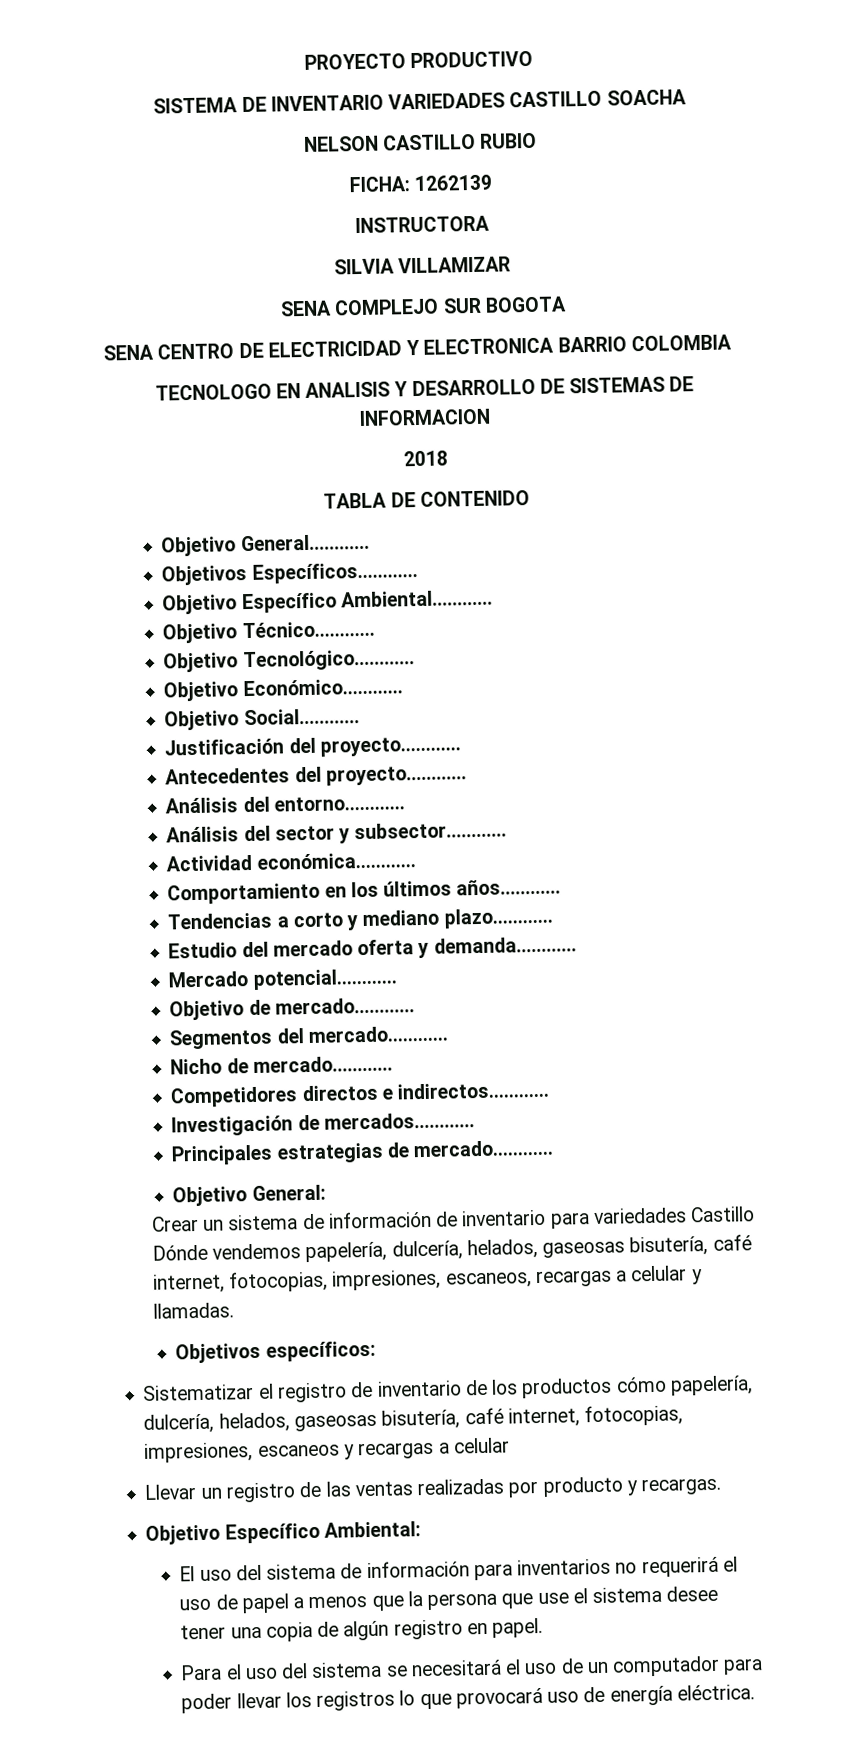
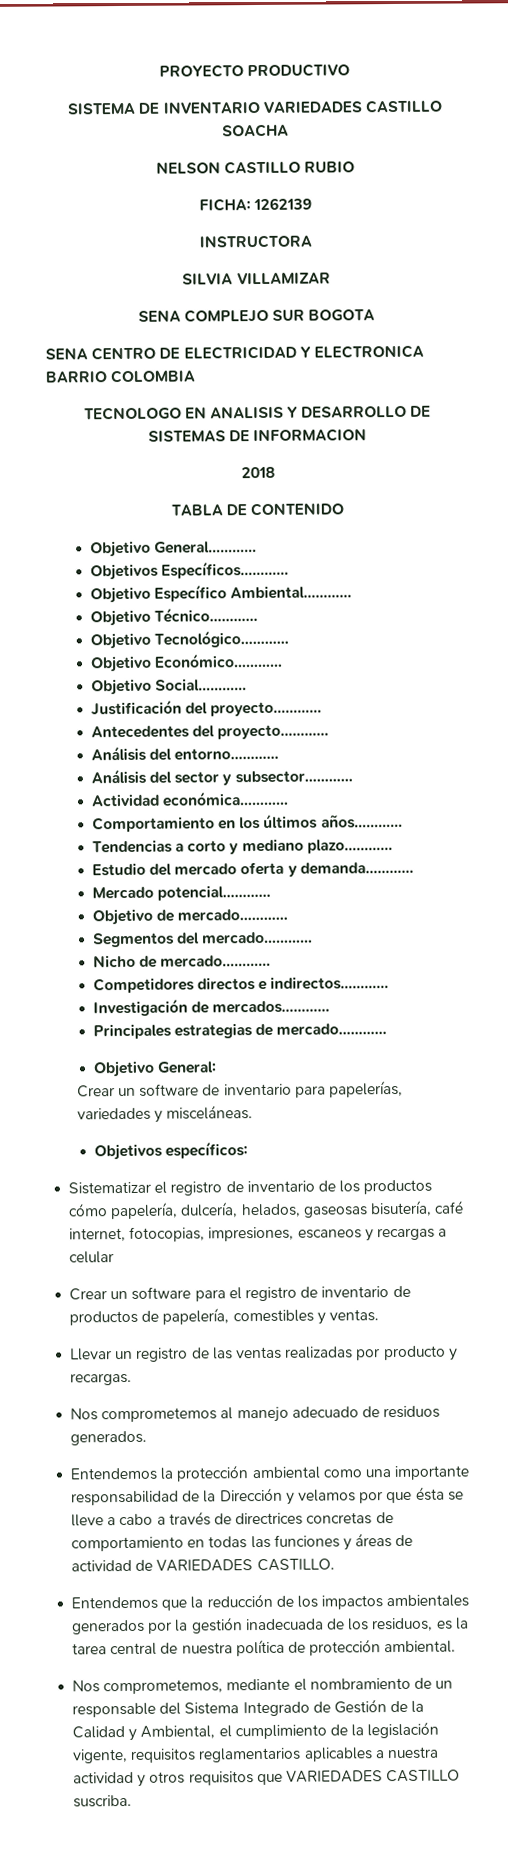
- Crear un sistema de información de inventario para variedades Castillo Dónde vendemos papelería, dulcería, helados, gaseosas bisutería, café internet, fotocopias, impresiones, escaneos, recargas a celular y llamadas.
+ Crear un software de inventario para papelerías, variedades y misceláneas.
+ Crear un software para el registro de inventario de productos de papelería, comestibles y ventas.
- Objetivo Específico Ambiental:
- El uso del sistema de información para inventarios no requerirá el uso de papel a menos que la persona que use el sistema desee tener una copia de algún registro en papel.
- Para el uso del sistema se necesitará el uso de un computador para poder llevar los registros lo que provocará uso de energía eléctrica.
+ Nos comprometemos al manejo adecuado de residuos generados.
+ Entendemos la protección ambiental como una importante responsabilidad de la Dirección y velamos por que ésta se lleve a cabo a través de directrices concretas de comportamiento en todas las funciones y áreas de actividad de VARIEDADES CASTILLO.
+ Entendemos que la reducción de los impactos ambientales generados por la gestión inadecuada de los residuos, es la tarea central de nuestra política de protección ambiental.
+ Nos comprometemos, mediante el nombramiento de un responsable del Sistema Integrado de Gestión de la Calidad y Ambiental, el cumplimiento de la legislación vigente, requisitos reglamentarios aplicables a nuestra actividad y otros requisitos que VARIEDADES CASTILLO suscriba.

